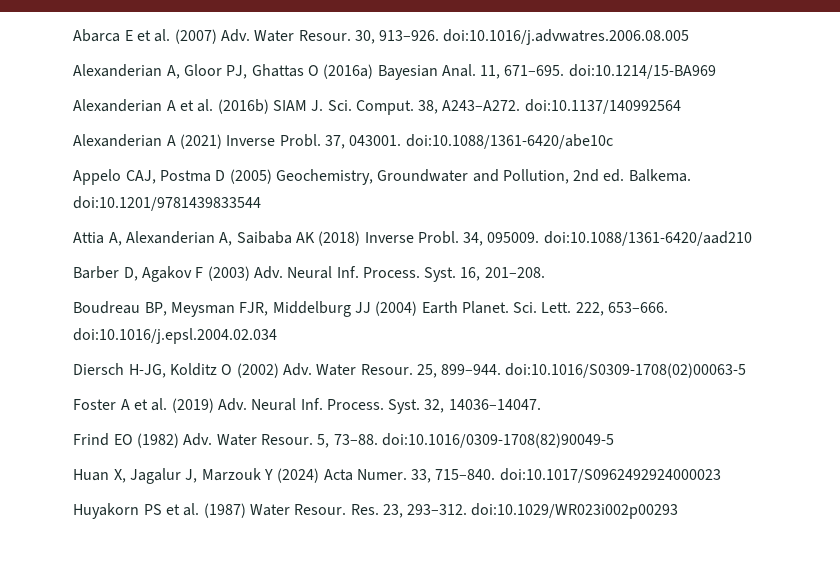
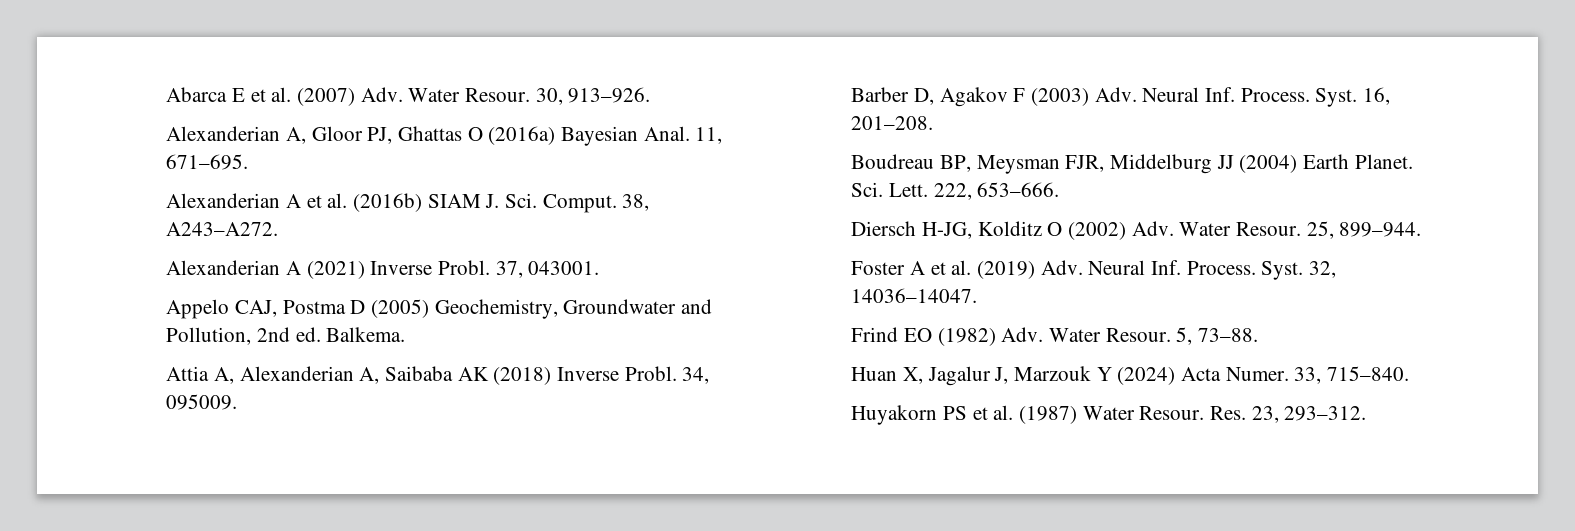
- 30, 913–926. doi:10.1016/j.advwatres.2006.08.005
+ 30, 913–926.
- 11, 671–695. doi:10.1214/15-BA969
+ 11, 671–695.
- 38, A243–A272. doi:10.1137/140992564
+ 38, A243–A272.
- 37, 043001. doi:10.1088/1361-6420/abe10c
+ 37, 043001.
- Appelo CAJ, Postma D (2005) Geochemistry, Groundwater and Pollution, 2nd ed. Balkema. doi:10.1201/9781439833544
+ Appelo CAJ, Postma D (2005) Geochemistry, Groundwater and Pollution, 2nd ed. Balkema.
- 34, 095009. doi:10.1088/1361-6420/aad210
+ 34, 095009.
- 222, 653–666. doi:10.1016/j.epsl.2004.02.034
+ 222, 653–666.
- 25, 899–944. doi:10.1016/S0309-1708(02)00063-5
+ 25, 899–944.
- 5, 73–88. doi:10.1016/0309-1708(82)90049-5
+ 5, 73–88.
- 33, 715–840. doi:10.1017/S0962492924000023
+ 33, 715–840.
- Res. 23, 293–312. doi:10.1029/WR023i002p00293
+ Res. 23, 293–312.

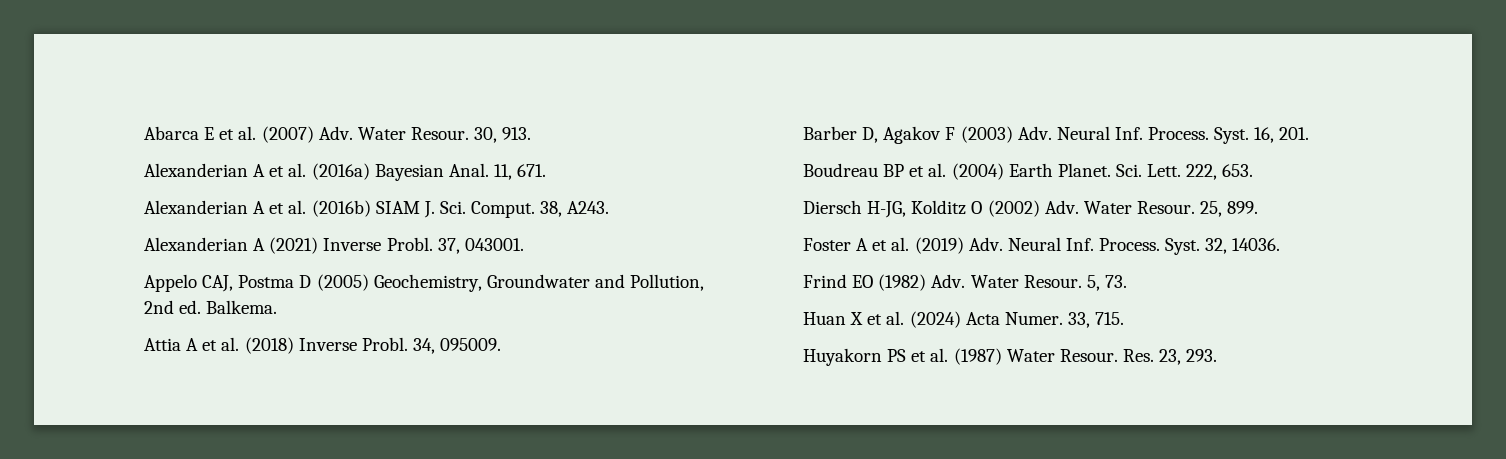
- 30, 913–926.
- Alexanderian A, Gloor PJ, Ghattas O (2016a) Bayesian Anal.
+ 30, 913.
+ Alexanderian A et al. (2016a) Bayesian Anal.
- 11, 671–695.
+ 11, 671.
- 38, A243–A272.
+ 38, A243.
- Attia A, Alexanderian A, Saibaba AK (2018) Inverse Probl.
+ Attia A et al. (2018) Inverse Probl.
- 16, 201–208.
+ 16, 201.
- Boudreau BP, Meysman FJR, Middelburg JJ (2004) Earth Planet.
+ Boudreau BP et al. (2004) Earth Planet.
- 222, 653–666.
+ 222, 653.
- 25, 899–944.
+ 25, 899.
- 32, 14036–14047.
+ 32, 14036.
- 5, 73–88.
+ 5, 73.
- Huan X, Jagalur J, Marzouk Y (2024) Acta Numer.
+ Huan X et al. (2024) Acta Numer.
- 33, 715–840.
+ 33, 715.
- Res. 23, 293–312.
+ Res. 23, 293.

